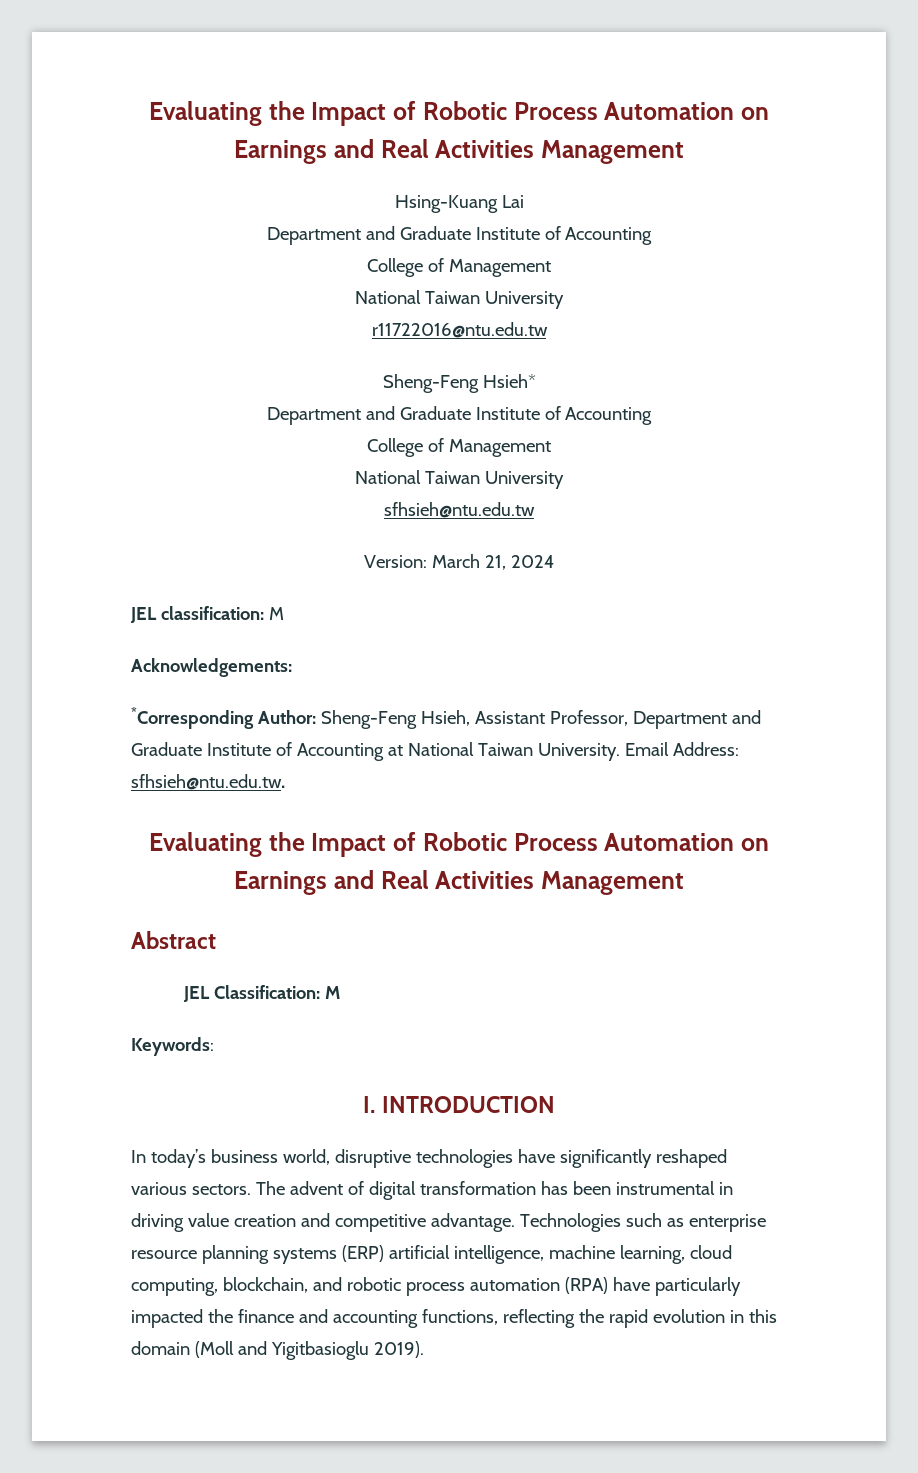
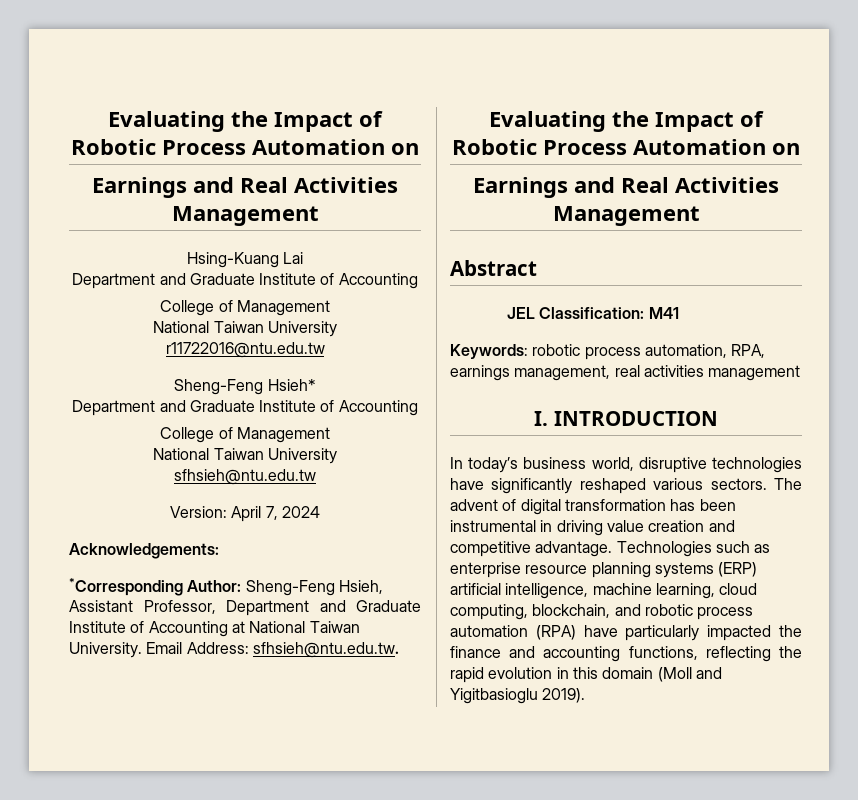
- Version: March 21, 2024
+ Version: April 7, 2024
- JEL classification: M
- JEL Classification: M
+ JEL Classification: M41
- Keywords:
+ Keywords: robotic process automation, RPA, earnings management, real activities management

